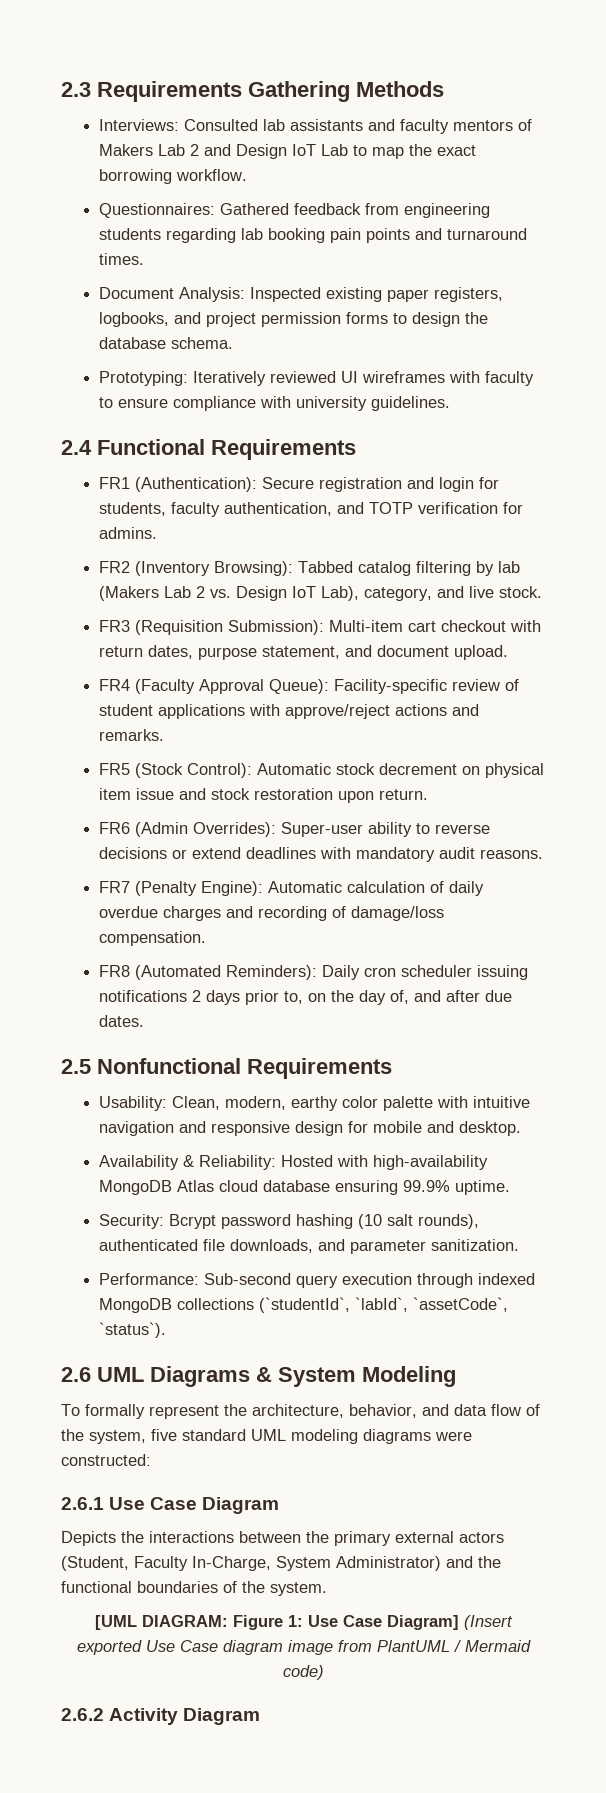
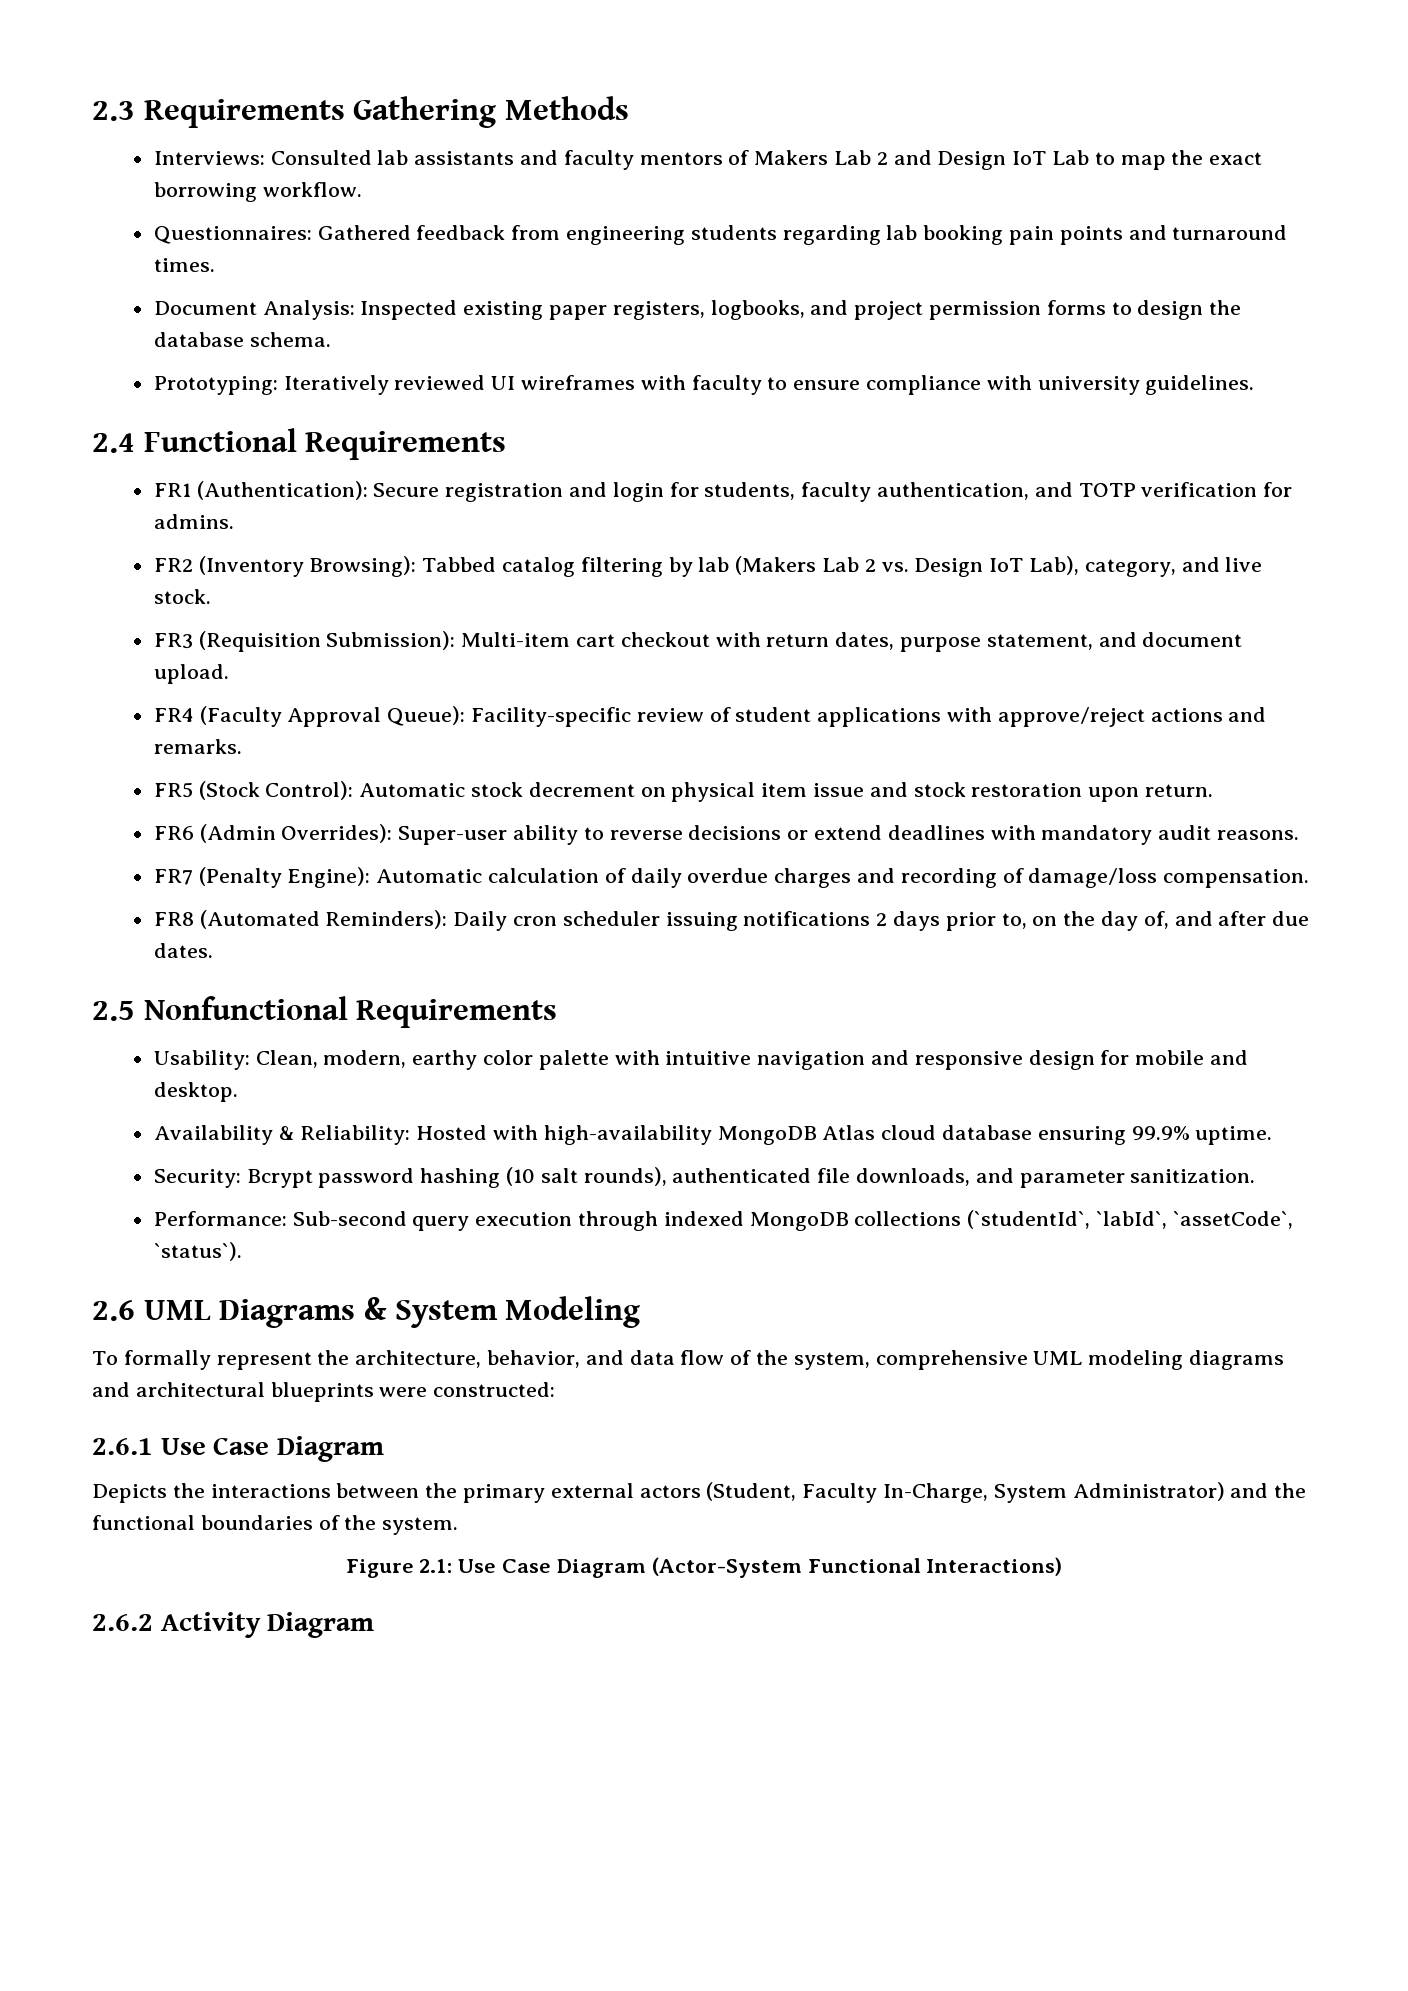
- To formally represent the architecture, behavior, and data flow of the system, five standard UML modeling diagrams were constructed:
+ To formally represent the architecture, behavior, and data flow of the system, comprehensive UML modeling diagrams and architectural blueprints were constructed:
- [UML DIAGRAM: Figure 1: Use Case Diagram] (Insert exported Use Case diagram image from PlantUML / Mermaid code)
+ Figure 2.1: Use Case Diagram (Actor-System Functional Interactions)

